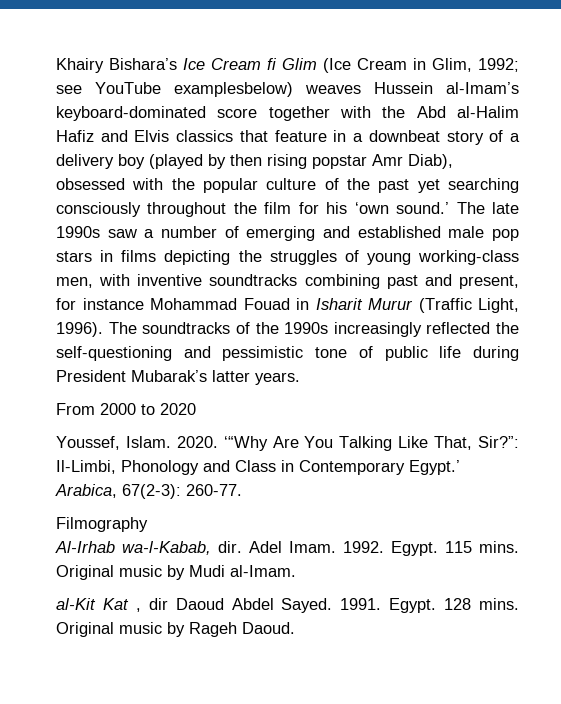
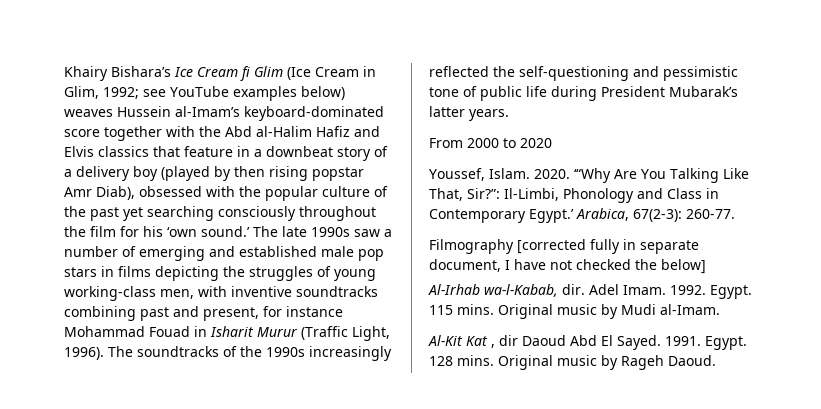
- see YouTube examplesbelow) weaves Hussein al-Imam’s keyboard-dominated score together with the Abd al-Halim Hafiz and Elvis classics that feature in a downbeat story of a delivery boy (played by then rising popstar Amr Diab), obsessed with the popular culture of the past yet searching consciously throughout the film for his ‘own sound.’
+ see YouTube examples below) weaves Hussein al-Imam’s keyboard-dominated score together with the Abd al-Halim Hafiz and Elvis classics that feature in a downbeat story of a delivery boy (played by then rising popstar Amr Diab), obsessed with the popular culture of the past yet searching consciously throughout the film for his ‘own sound.’
- Filmography
+ Filmography [corrected fully in separate document, I have not checked the below]
- al-Kit Kat , dir Daoud Abdel Sayed.
+ Al-Kit Kat , dir Daoud Abd El Sayed.

